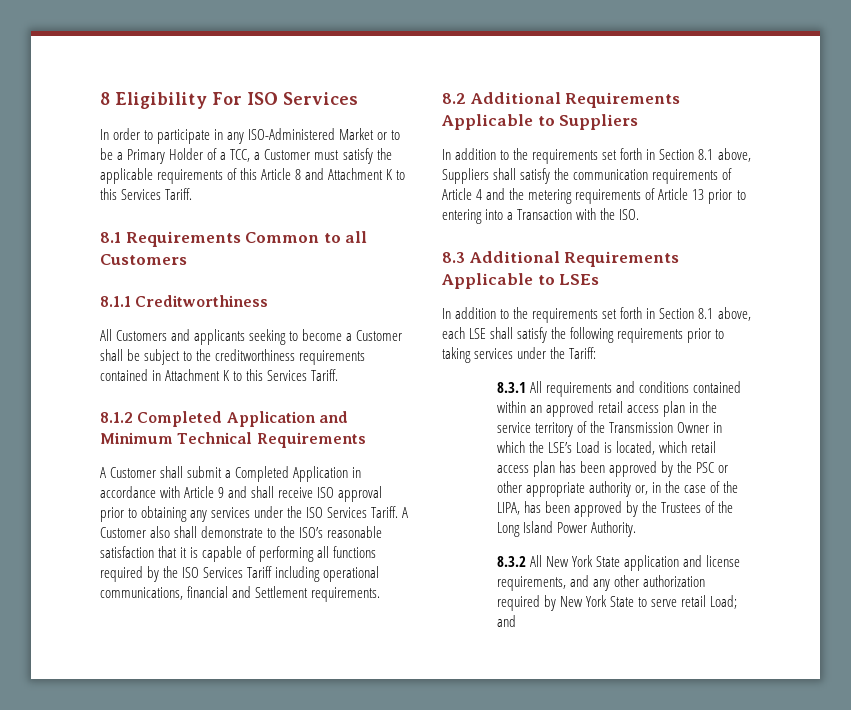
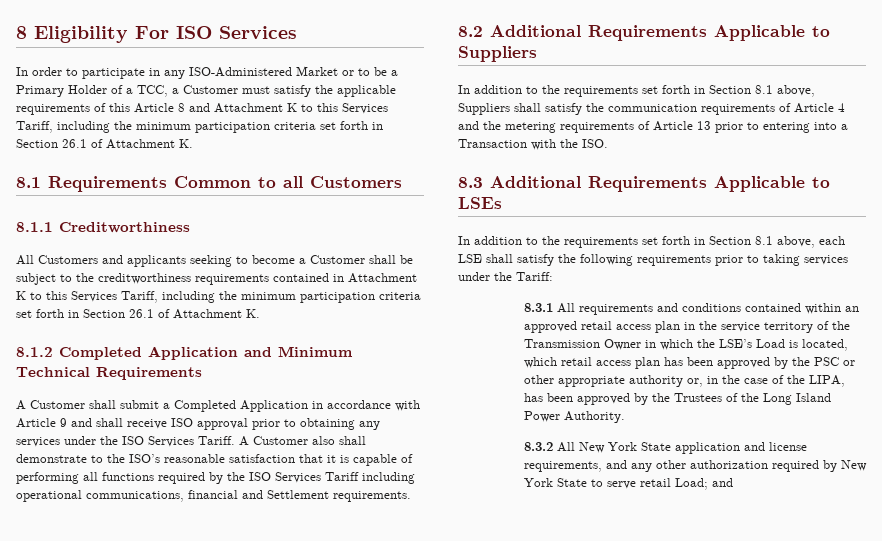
- In order to participate in any ISO-Administered Market or to be a Primary Holder of a TCC, a Customer must satisfy the applicable requirements of this Article 8 and Attachment K to this Services Tariff.
+ In order to participate in any ISO-Administered Market or to be a Primary Holder of a TCC, a Customer must satisfy the applicable requirements of this Article 8 and Attachment K to this Services Tariff, including the minimum participation criteria set forth in Section 26.1 of Attachment K.
- All Customers and applicants seeking to become a Customer shall be subject to the creditworthiness requirements contained in Attachment K to this Services Tariff.
+ All Customers and applicants seeking to become a Customer shall be subject to the creditworthiness requirements contained in Attachment K to this Services Tariff, including the minimum participation criteria set forth in Section 26.1 of Attachment K.

